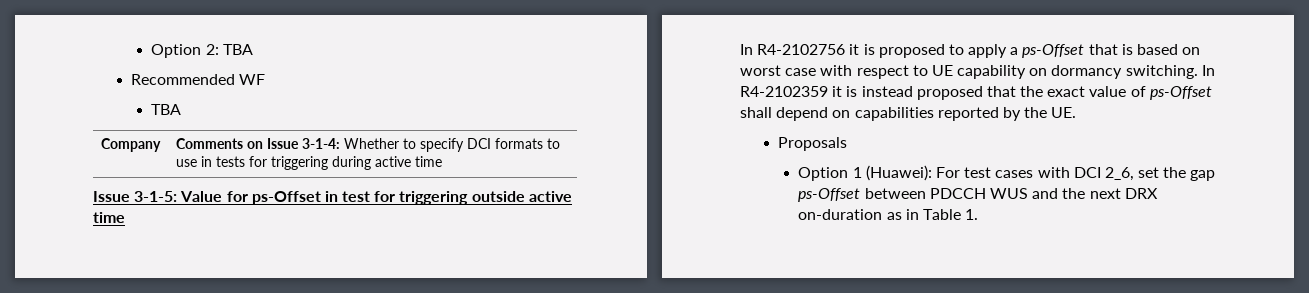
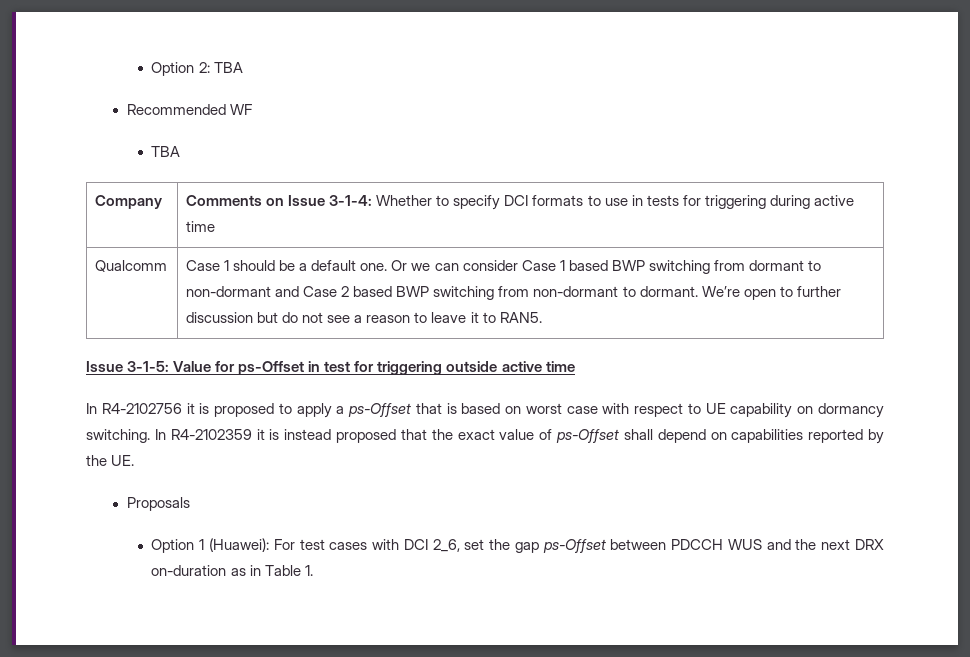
+ Qualcomm | Case 1 should be a default one. Or we can consider Case 1 based BWP switching from dormant to non-dormant and Case 2 based BWP switching from non-dormant to dormant. We’re open to further discussion but do not see a reason to leave it to RAN5.

